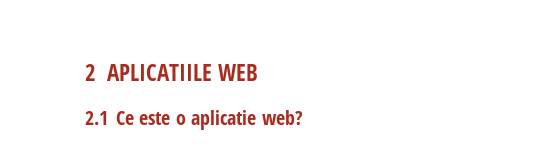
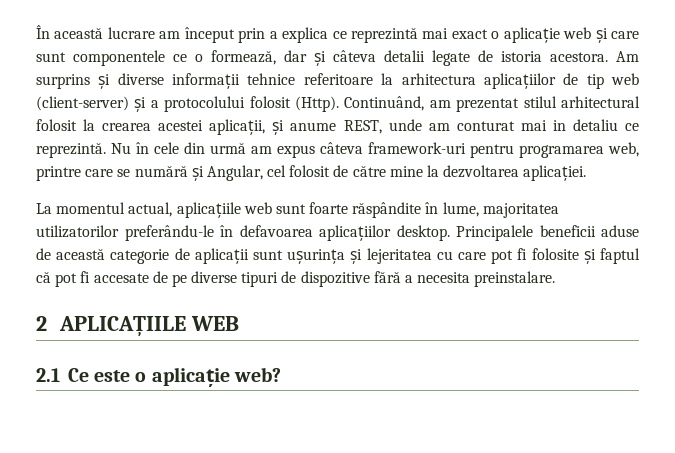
- 2 APLICATIILE WEB
+ În această lucrare am început prin a explica ce reprezintă mai exact o aplicație web și care sunt componentele ce o formează, dar și câteva detalii legate de istoria acestora. Am surprins și diverse informații tehnice referitoare la arhitectura aplicațiilor de tip web (client-server) și a protocolului folosit (Http). Continuând, am prezentat stilul arhitectural folosit la crearea acestei aplicații, și anume REST, unde am conturat mai in detaliu ce reprezintă. Nu în cele din urmă am expus câteva framework-uri pentru programarea web, printre care se numără și Angular, cel folosit de către mine la dezvoltarea aplicației.
+ La momentul actual, aplicațiile web sunt foarte răspândite în lume, majoritatea utilizatorilor preferându-le în defavoarea aplicațiilor desktop. Principalele beneficii aduse de această categorie de aplicații sunt ușurința și lejeritatea cu care pot fi folosite și faptul că pot fi accesate de pe diverse tipuri de dispozitive fără a necesita preinstalare.
+ 2 APLICAȚIILE WEB
- 2.1 Ce este o aplicatie web?
+ 2.1 Ce este o aplicație web?

